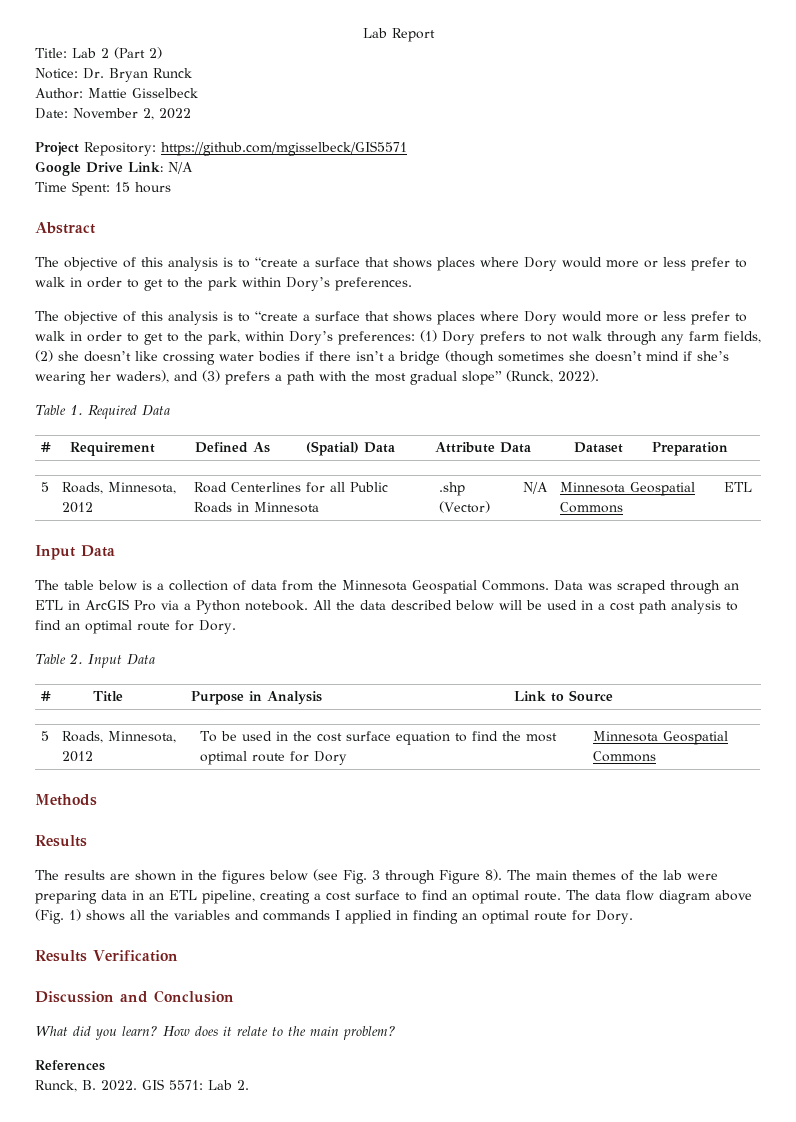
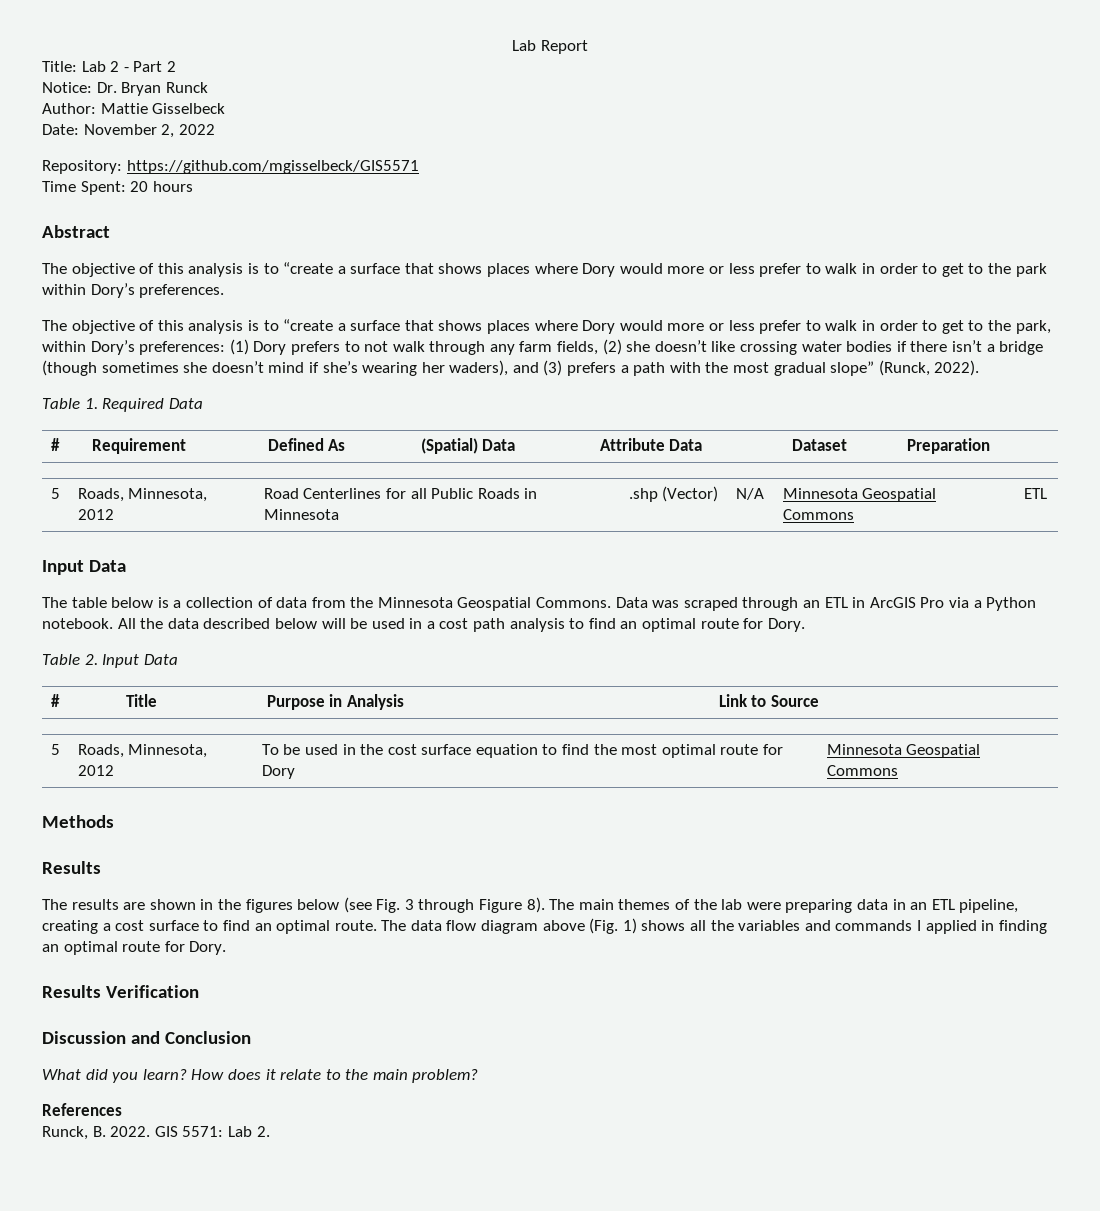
- Title: Lab 2 (Part 2)
+ Title: Lab 2 - Part 2
- Project Repository: https://github.com/mgisselbeck/GIS5571
+ Repository: https://github.com/mgisselbeck/GIS5571
- Google Drive Link: N/A
- Time Spent: 15 hours
+ Time Spent: 20 hours

